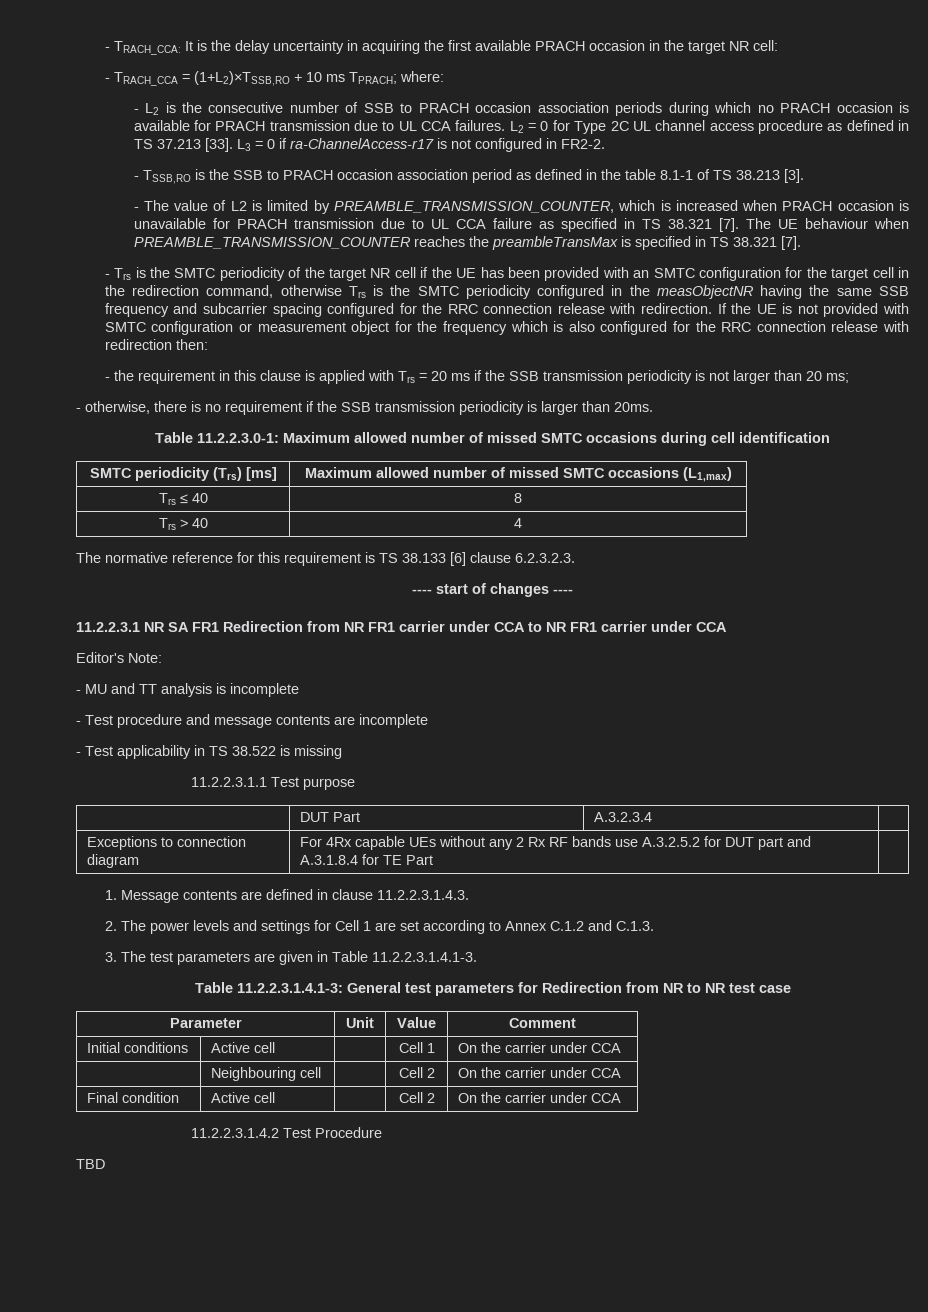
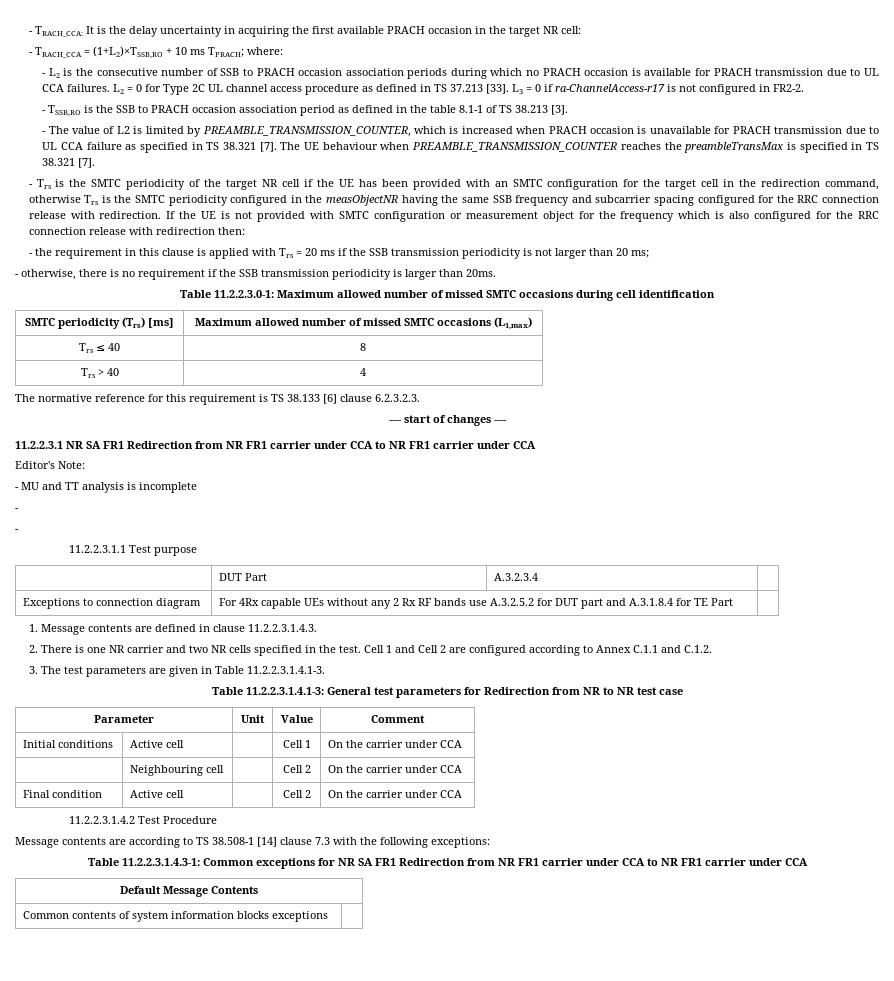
  - MU and TT analysis is incomplete
- - Test procedure and message contents are incomplete
- - Test applicability in TS 38.522 is missing
+ -
+ -
- 2. The power levels and settings for Cell 1 are set according to Annex C.1.2 and C.1.3.
+ 2. There is one NR carrier and two NR cells specified in the test. Cell 1 and Cell 2 are configured according to Annex C.1.1 and C.1.2.
- TBD
+ Message contents are according to TS 38.508-1 [14] clause 7.3 with the following exceptions:
+ Table 11.2.2.3.1.4.3-1: Common exceptions for NR SA FR1 Redirection from NR FR1 carrier under CCA to NR FR1 carrier under CCA
+ Default Message Contents
+ Common contents of system information blocks exceptions |

